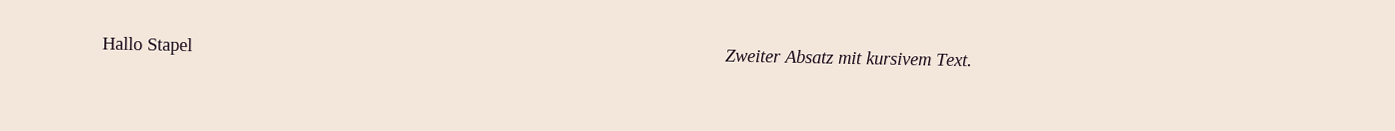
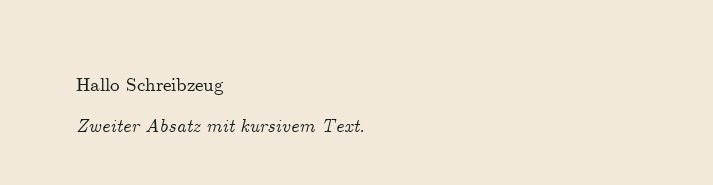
- Hallo Stapel
+ Hallo Schreibzeug

